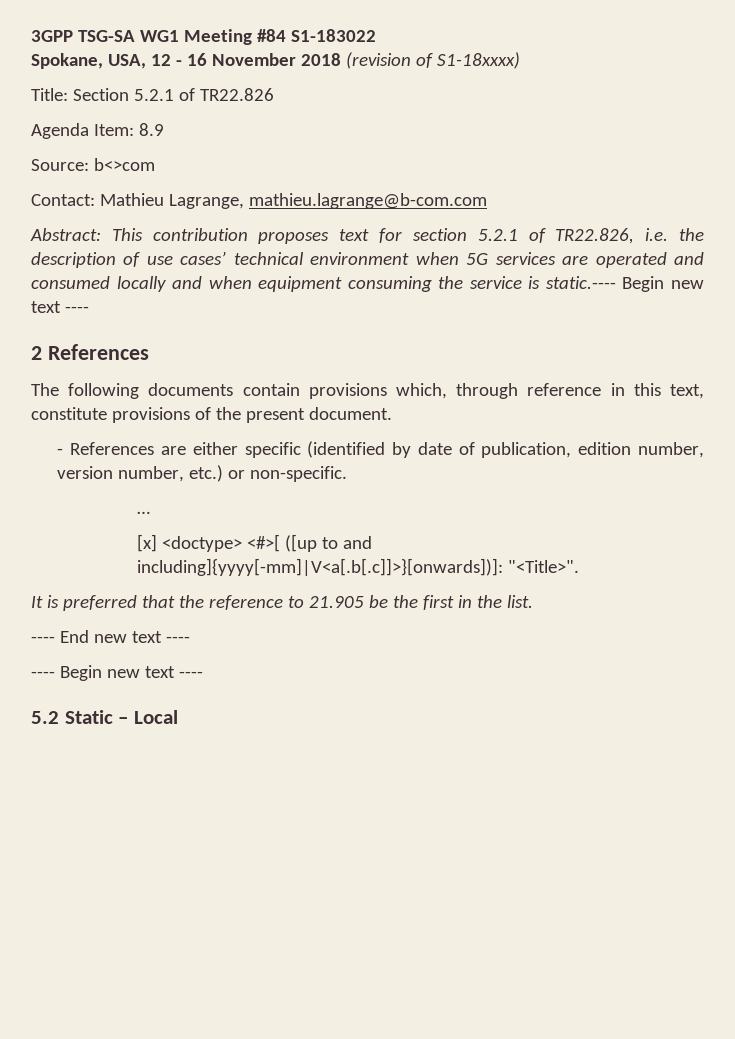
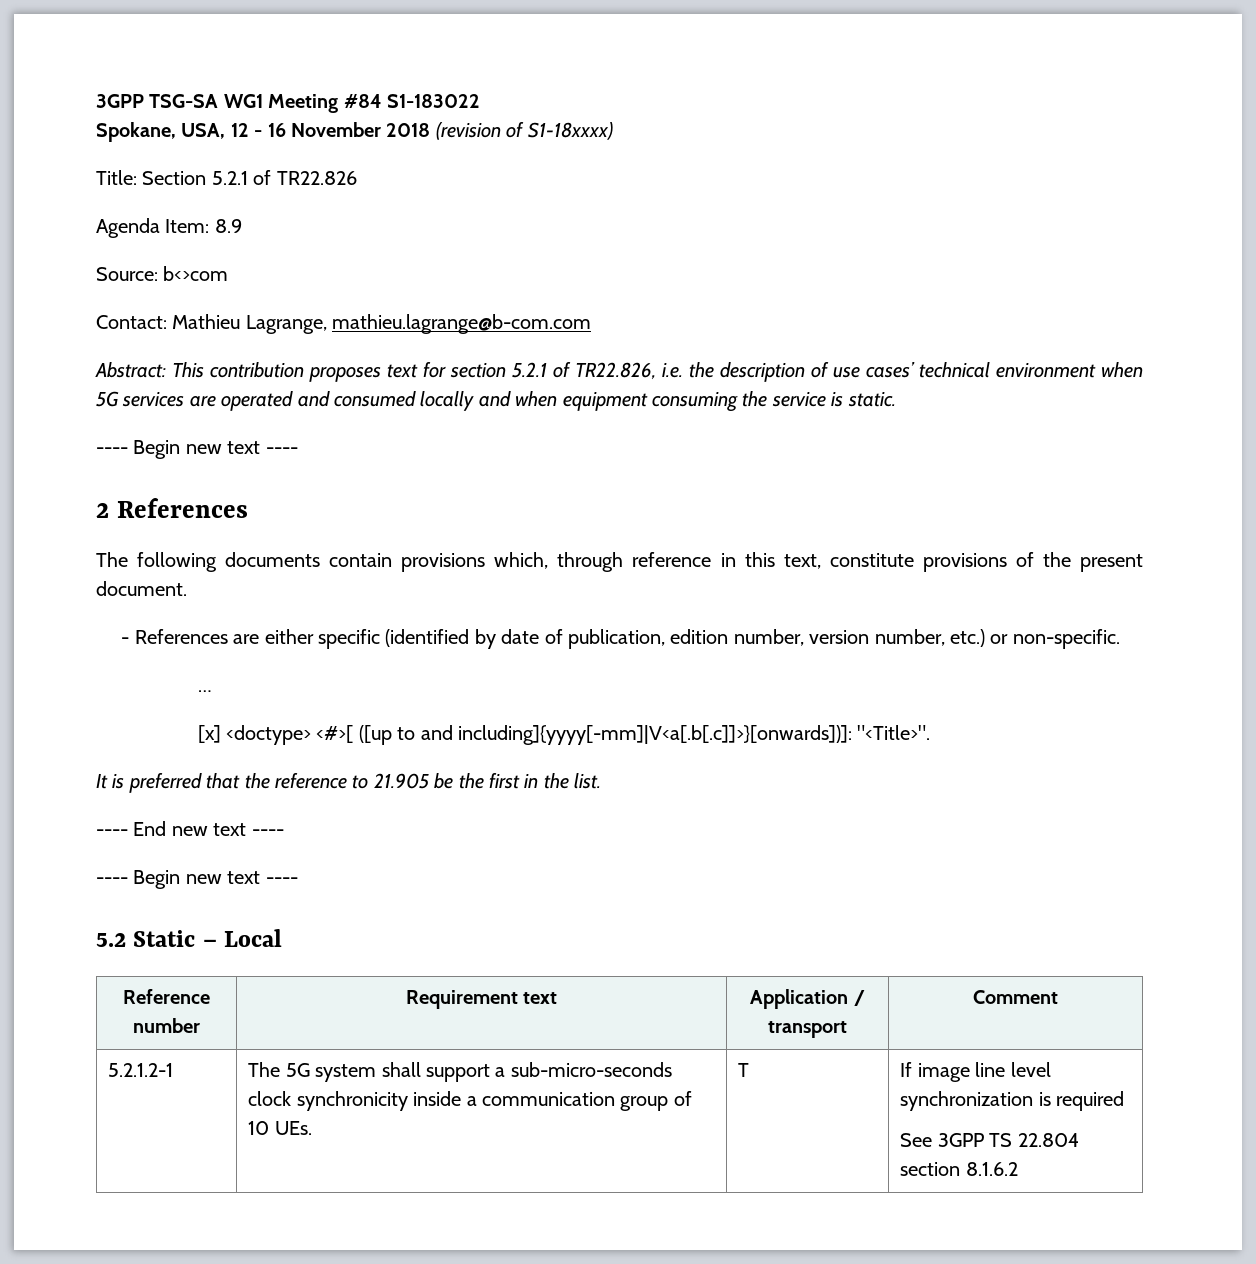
- Abstract: This contribution proposes text for section 5.2.1 of TR22.826, i.e. the description of use cases’ technical environment when 5G services are operated and consumed locally and when equipment consuming the service is static.---- Begin new text ----
+ Abstract: This contribution proposes text for section 5.2.1 of TR22.826, i.e. the description of use cases’ technical environment when 5G services are operated and consumed locally and when equipment consuming the service is static.
+ ---- Begin new text ----
+ Reference number | Requirement text | Application / transport | Comment
+ 5.2.1.2-1 | The 5G system shall support a sub-micro-seconds clock synchronicity inside a communication group of 10 UEs. | T | If image line level synchronization is required
+ See 3GPP TS 22.804 section 8.1.6.2

